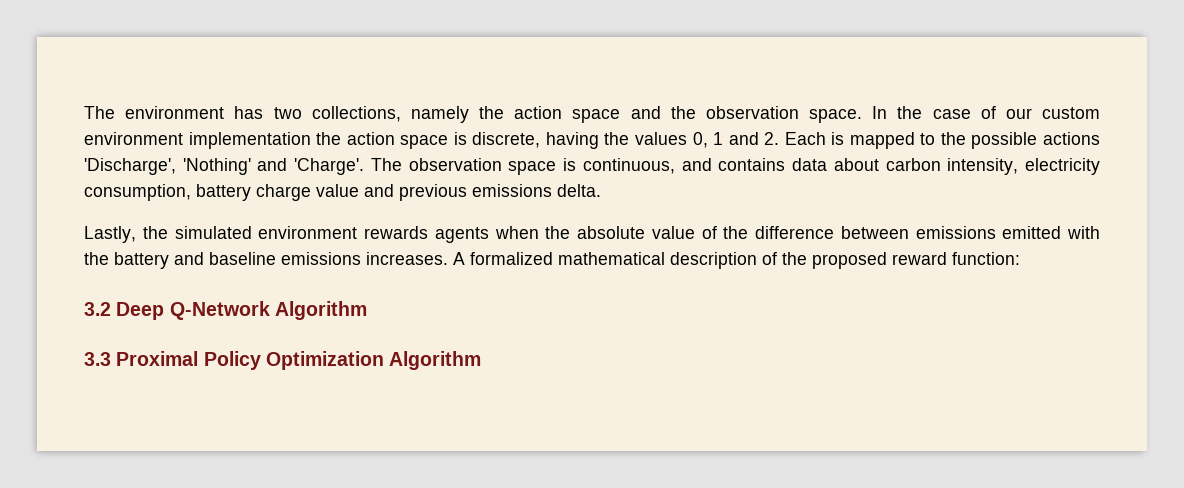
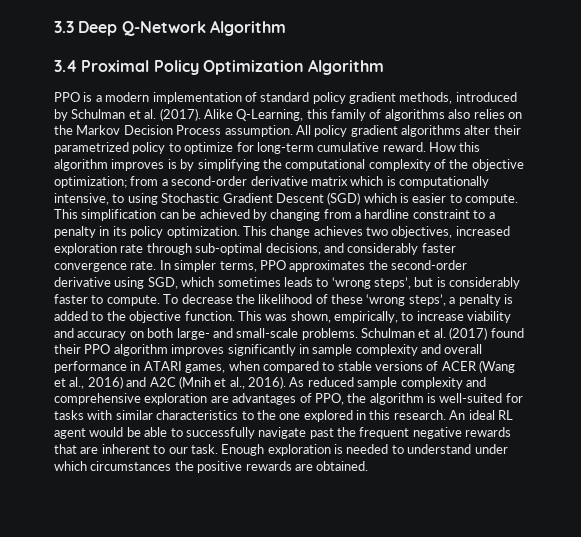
- The environment has two collections, namely the action space and the observation space. In the case of our custom environment implementation the action space is discrete, having the values 0, 1 and 2. Each is mapped to the possible actions 'Discharge', 'Nothing' and 'Charge'. The observation space is continuous, and contains data about carbon intensity, electricity consumption, battery charge value and previous emissions delta.
- Lastly, the simulated environment rewards agents when the absolute value of the difference between emissions emitted with the battery and baseline emissions increases. A formalized mathematical description of the proposed reward function:
- 3.2 Deep Q-Network Algorithm
+ 3.3 Deep Q-Network Algorithm
- 3.3 Proximal Policy Optimization Algorithm
+ 3.4 Proximal Policy Optimization Algorithm
+ PPO is a modern implementation of standard policy gradient methods, introduced by Schulman et al. (2017). Alike Q-Learning, this family of algorithms also relies on the Markov Decision Process assumption. All policy gradient algorithms alter their parametrized policy to optimize for long-term cumulative reward. How this algorithm improves is by simplifying the computational complexity of the objective optimization; from a second-order derivative matrix which is computationally intensive, to using Stochastic Gradient Descent (SGD) which is easier to compute. This simplification can be achieved by changing from a hardline constraint to a penalty in its policy optimization. This change achieves two objectives, increased exploration rate through sub-optimal decisions, and considerably faster convergence rate. In simpler terms, PPO approximates the second-order derivative using SGD, which sometimes leads to ‘wrong steps’, but is considerably faster to compute. To decrease the likelihood of these ‘wrong steps’, a penalty is added to the objective function. This was shown, empirically, to increase viability and accuracy on both large- and small-scale problems. Schulman et al. (2017) found their PPO algorithm improves significantly in sample complexity and overall performance in ATARI games, when compared to stable versions of ACER (Wang et al., 2016) and A2C (Mnih et al., 2016). As reduced sample complexity and comprehensive exploration are advantages of PPO, the algorithm is well-suited for tasks with similar characteristics to the one explored in this research. An ideal RL agent would be able to successfully navigate past the frequent negative rewards that are inherent to our task. Enough exploration is needed to understand under which circumstances the positive rewards are obtained.

